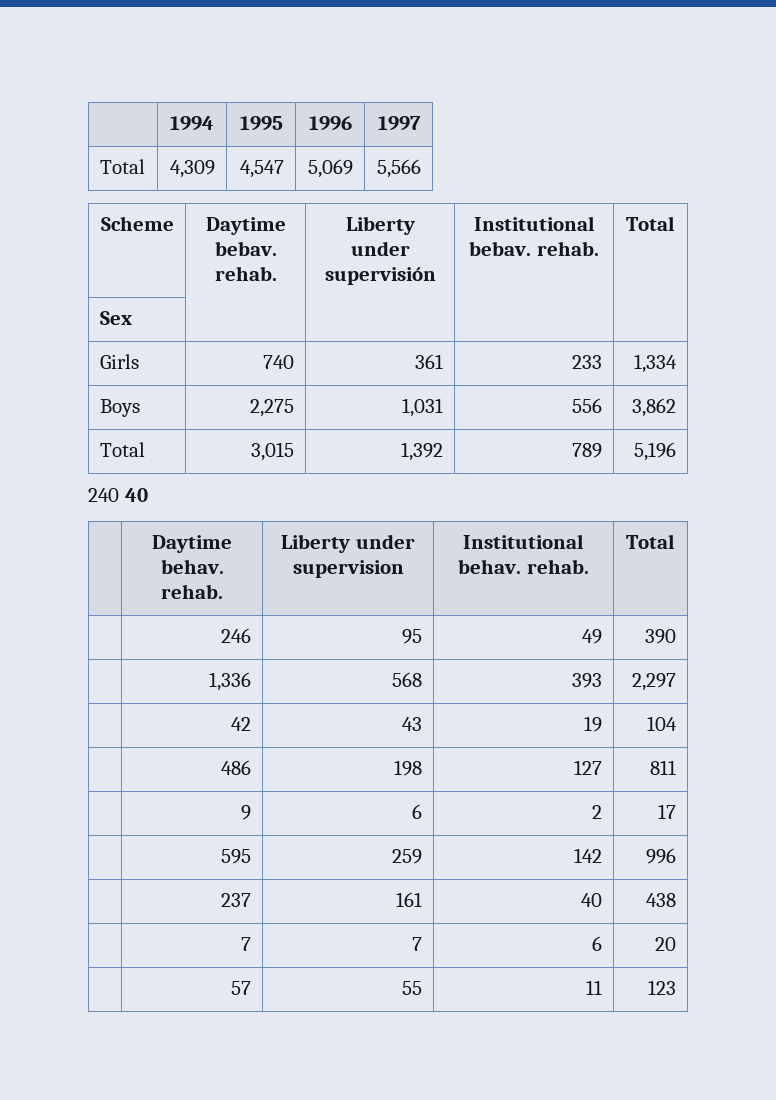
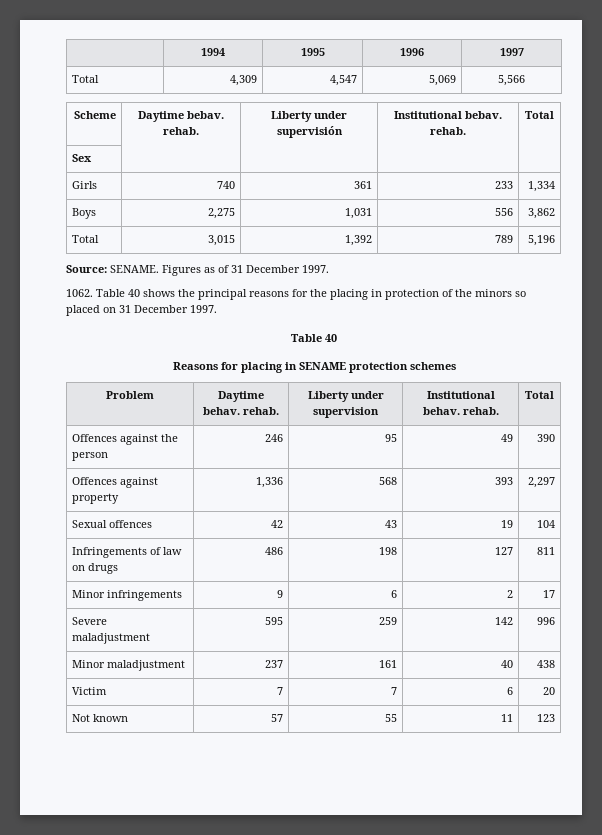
- 240 40
- | Daytime behav. rehab. | Liberty under supervision | Institutional behav. rehab. | Total
+ Source: SENAME. Figures as of 31 December 1997.
+ 1062. Table 40 shows the principal reasons for the placing in protection of the minors so placed on 31 December 1997.
+ Table 40
+ Reasons for placing in SENAME protection schemes
+ Problem | Daytime behav. rehab. | Liberty under supervision | Institutional behav. rehab. | Total
- | 246 | 95 | 49 | 390
+ Offences against the person | 246 | 95 | 49 | 390
- | 1,336 | 568 | 393 | 2,297
+ Offences against property | 1,336 | 568 | 393 | 2,297
- | 42 | 43 | 19 | 104
+ Sexual offences | 42 | 43 | 19 | 104
- | 486 | 198 | 127 | 811
+ Infringements of law on drugs | 486 | 198 | 127 | 811
- | 9 | 6 | 2 | 17
+ Minor infringements | 9 | 6 | 2 | 17
- | 595 | 259 | 142 | 996
+ Severe maladjustment | 595 | 259 | 142 | 996
- | 237 | 161 | 40 | 438
+ Minor maladjustment | 237 | 161 | 40 | 438
- | 7 | 7 | 6 | 20
+ Victim | 7 | 7 | 6 | 20
- | 57 | 55 | 11 | 123
+ Not known | 57 | 55 | 11 | 123

